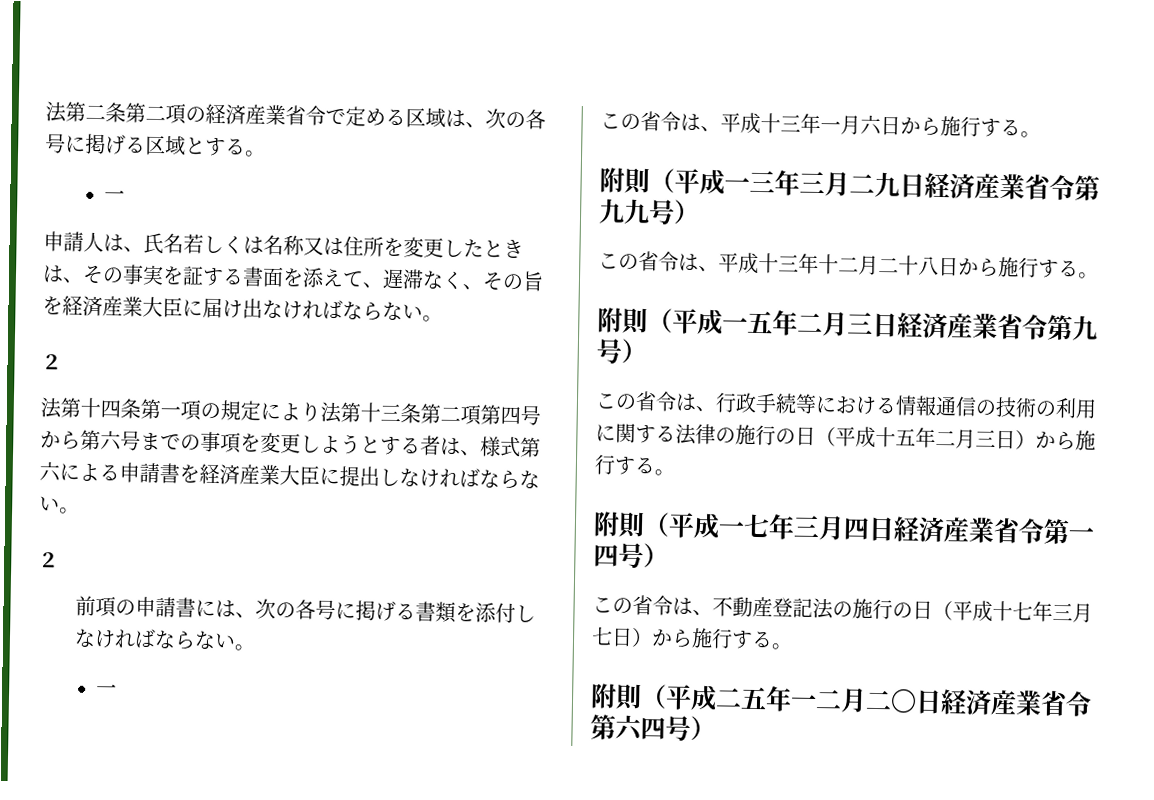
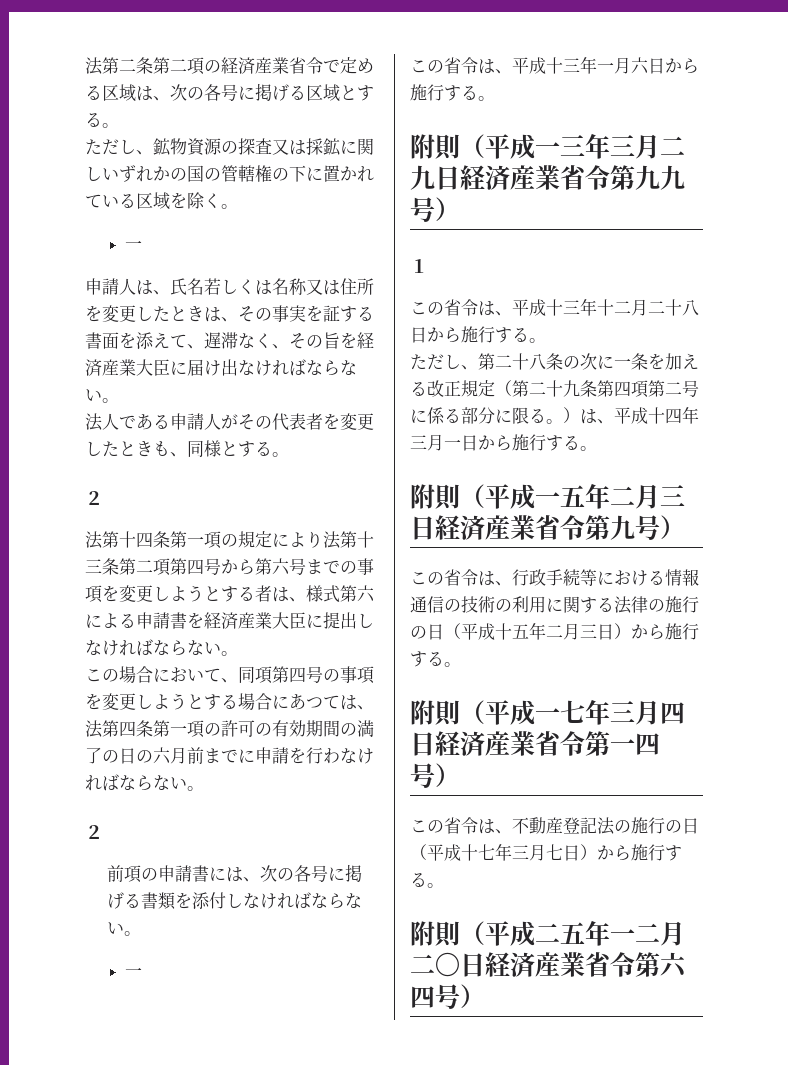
+ ただし、鉱物資源の探査又は採鉱に関しいずれかの国の管轄権の下に置かれている区域を除く。
+ 法人である申請人がその代表者を変更したときも、同様とする。
+ この場合において、同項第四号の事項を変更しようとする場合にあつては、法第四条第一項の許可の有効期間の満了の日の六月前までに申請を行わなければならない。
+ １
+ ただし、第二十八条の次に一条を加える改正規定（第二十九条第四項第二号に係る部分に限る。）は、平成十四年三月一日から施行する。

